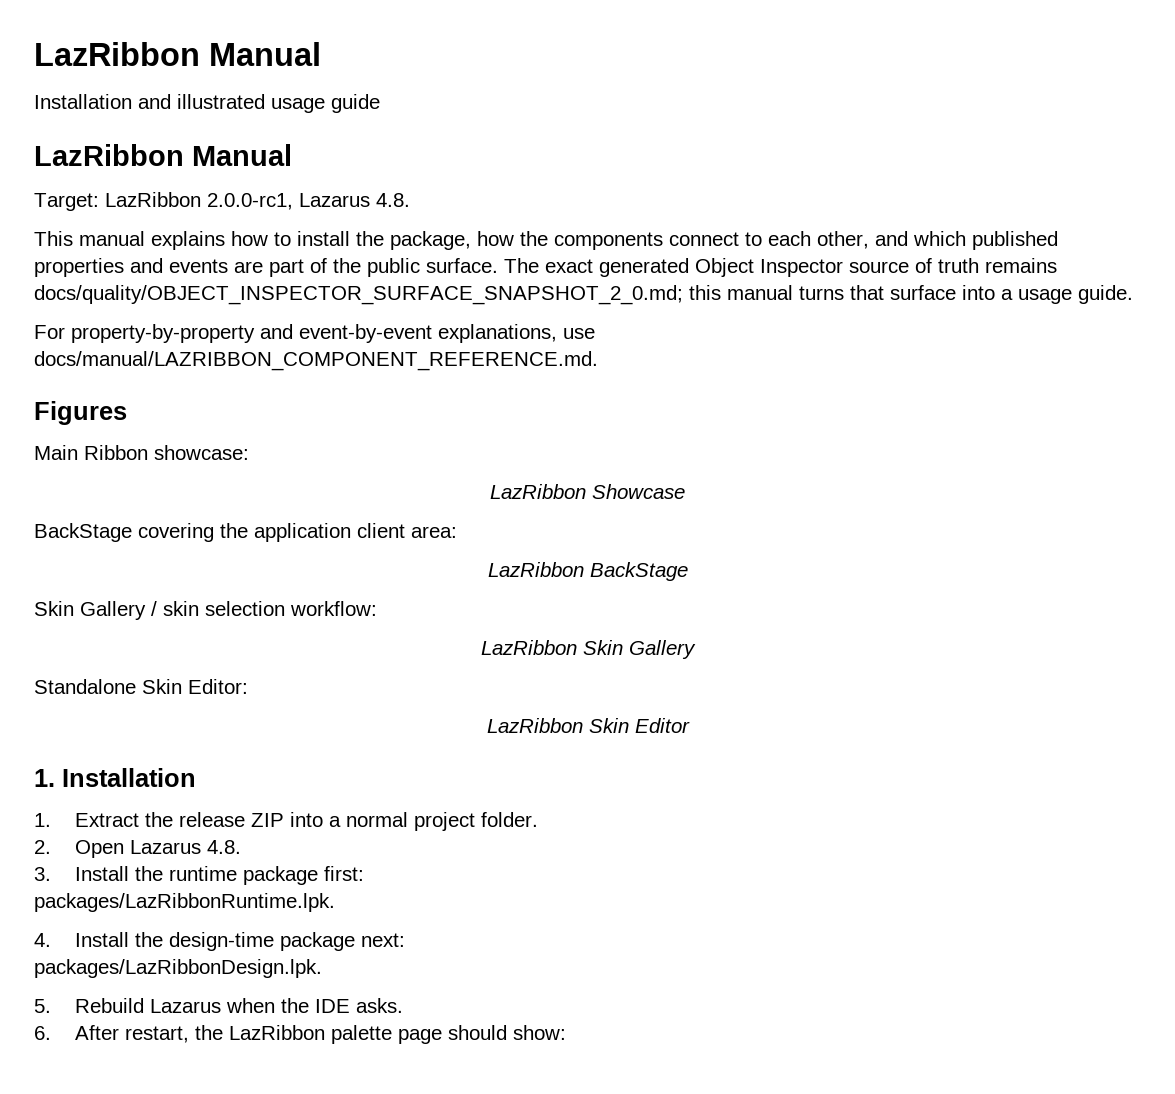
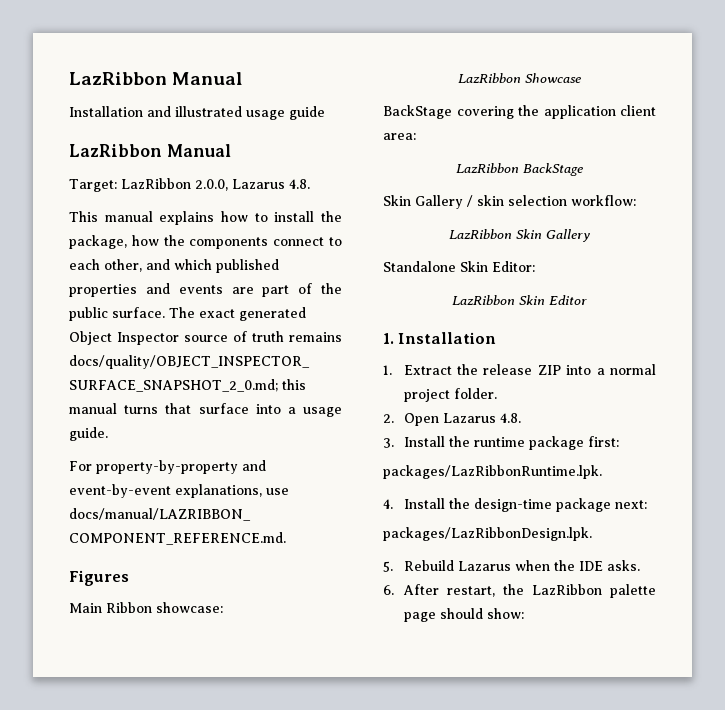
- Target: LazRibbon 2.0.0-rc1, Lazarus 4.8.
+ Target: LazRibbon 2.0.0, Lazarus 4.8.

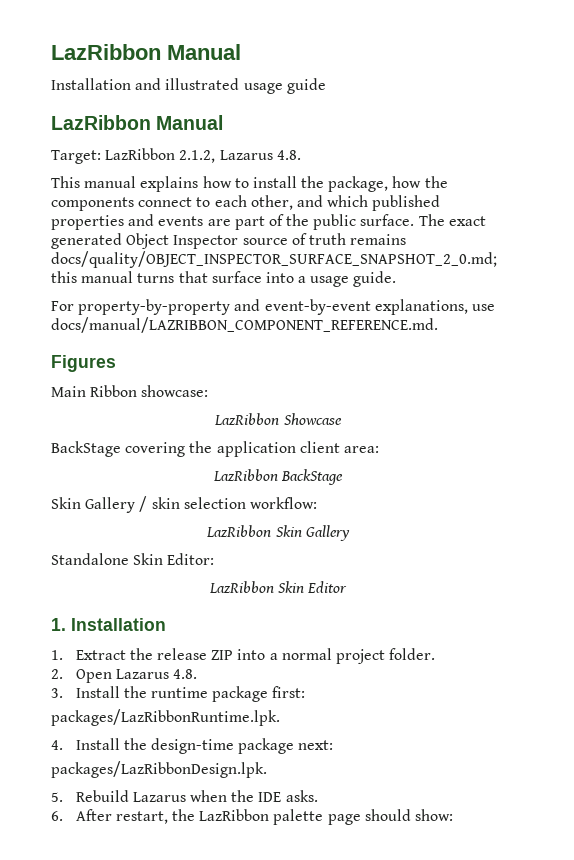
- Target: LazRibbon 2.0.0, Lazarus 4.8.
+ Target: LazRibbon 2.1.2, Lazarus 4.8.

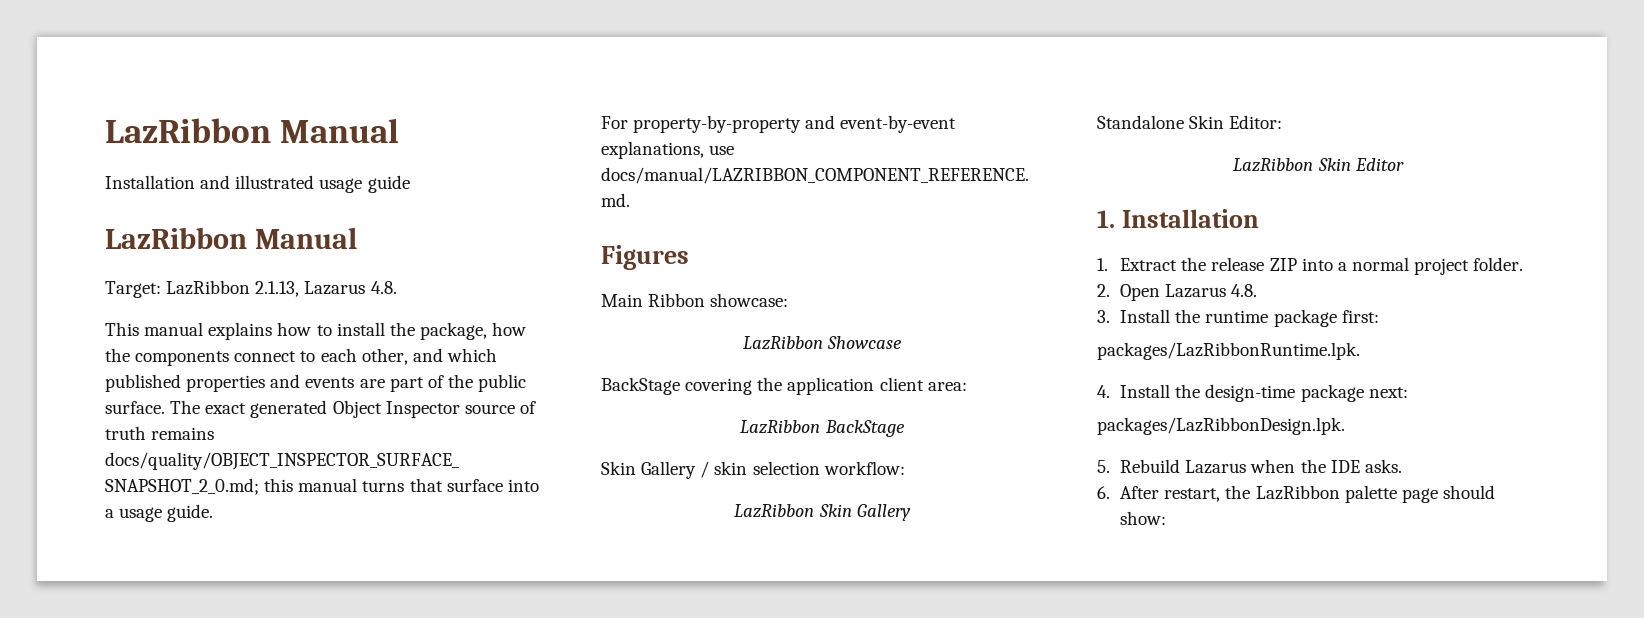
- Target: LazRibbon 2.1.2, Lazarus 4.8.
+ Target: LazRibbon 2.1.13, Lazarus 4.8.

